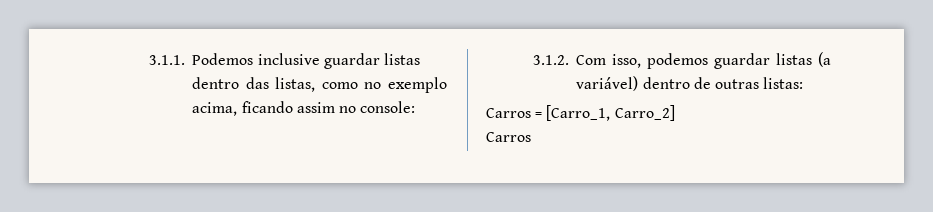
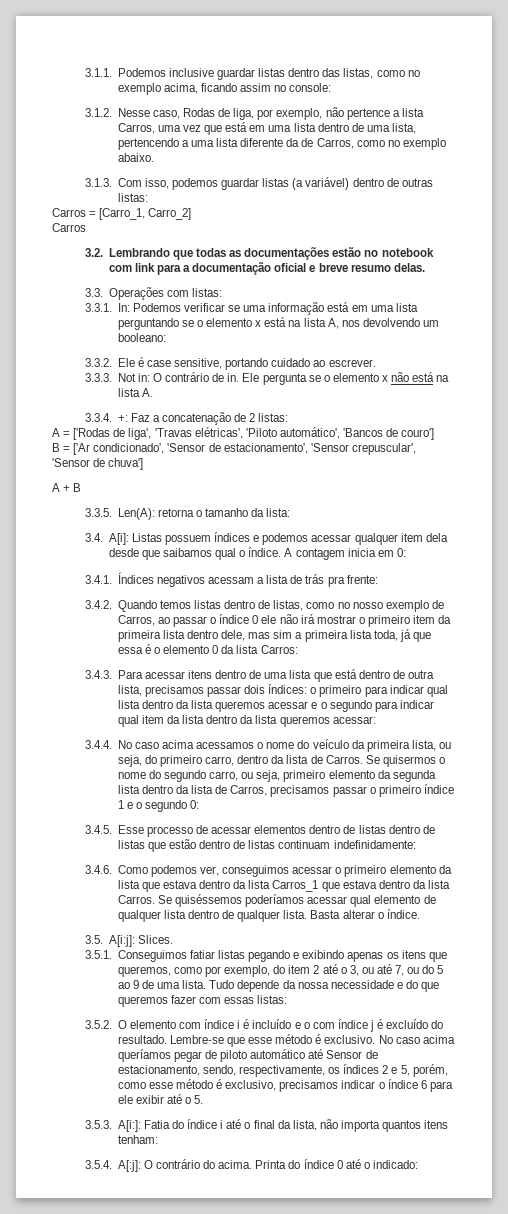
- 3.1.2. Com isso, podemos guardar listas (a variável) dentro de outras listas:
+ 3.1.2. Nesse caso, Rodas de liga, por exemplo, não pertence a lista Carros, uma vez que está em uma lista dentro de uma lista, pertencendo a uma lista diferente da de Carros, como no exemplo abaixo.
+ 3.1.3. Com isso, podemos guardar listas (a variável) dentro de outras listas:
+ 3.2. Lembrando que todas as documentações estão no notebook com link para a documentação oficial e breve resumo delas.
+ 3.3. Operações com listas:
+ 3.3.1. In: Podemos verificar se uma informação está em uma lista perguntando se o elemento x está na lista A, nos devolvendo um booleano:
+ 3.3.2. Ele é case sensitive, portando cuidado ao escrever.
+ 3.3.3. Not in: O contrário de in. Ele pergunta se o elemento x não está na lista A.
+ 3.3.4. +: Faz a concatenação de 2 listas:
+ A = ['Rodas de liga', 'Travas elétricas', 'Piloto automático', 'Bancos de couro']
+ B = ['Ar condicionado', 'Sensor de estacionamento', 'Sensor crepuscular', 'Sensor de chuva']
+ A + B
+ 3.3.5. Len(A): retorna o tamanho da lista:
+ 3.4. A[i]: Listas possuem índices e podemos acessar qualquer item dela desde que saibamos qual o índice. A contagem inicia em 0:
+ 3.4.1. Índices negativos acessam a lista de trás pra frente:
+ 3.4.2. Quando temos listas dentro de listas, como no nosso exemplo de Carros, ao passar o índice 0 ele não irá mostrar o primeiro item da primeira lista dentro dele, mas sim a primeira lista toda, já que essa é o elemento 0 da lista Carros:
+ 3.4.3. Para acessar itens dentro de uma lista que está dentro de outra lista, precisamos passar dois índices: o primeiro para indicar qual lista dentro da lista queremos acessar e o segundo para indicar qual item da lista dentro da lista queremos acessar:
+ 3.4.4. No caso acima acessamos o nome do veículo da primeira lista, ou seja, do primeiro carro, dentro da lista de Carros. Se quisermos o nome do segundo carro, ou seja, primeiro elemento da segunda lista dentro da lista de Carros, precisamos passar o primeiro índice 1 e o segundo 0:
+ 3.4.5. Esse processo de acessar elementos dentro de listas dentro de listas que estão dentro de listas continuam indefinidamente:
+ 3.4.6. Como podemos ver, conseguimos acessar o primeiro elemento da lista que estava dentro da lista Carros_1 que estava dentro da lista Carros. Se quiséssemos poderíamos acessar qual elemento de qualquer lista dentro de qualquer lista. Basta alterar o índice.
+ 3.5. A[i:j]: Slices.
+ 3.5.1. Conseguimos fatiar listas pegando e exibindo apenas os itens que queremos, como por exemplo, do item 2 até o 3, ou até 7, ou do 5 ao 9 de uma lista. Tudo depende da nossa necessidade e do que queremos fazer com essas listas:
+ 3.5.2. O elemento com índice i é incluído e o com índice j é excluído do resultado. Lembre-se que esse método é exclusivo. No caso acima queríamos pegar de piloto automático até Sensor de estacionamento, sendo, respectivamente, os índices 2 e 5, porém, como esse método é exclusivo, precisamos indicar o índice 6 para ele exibir até o 5.
+ 3.5.3. A[i:]: Fatia do índice i até o final da lista, não importa quantos itens tenham:
+ 3.5.4. A[:j]: O contrário do acima. Printa do índice 0 até o indicado:

